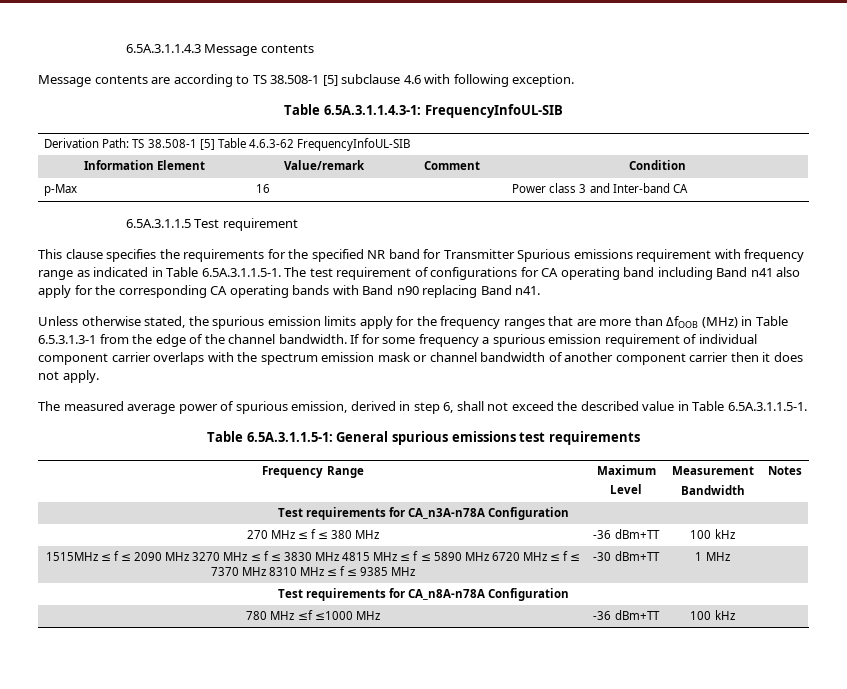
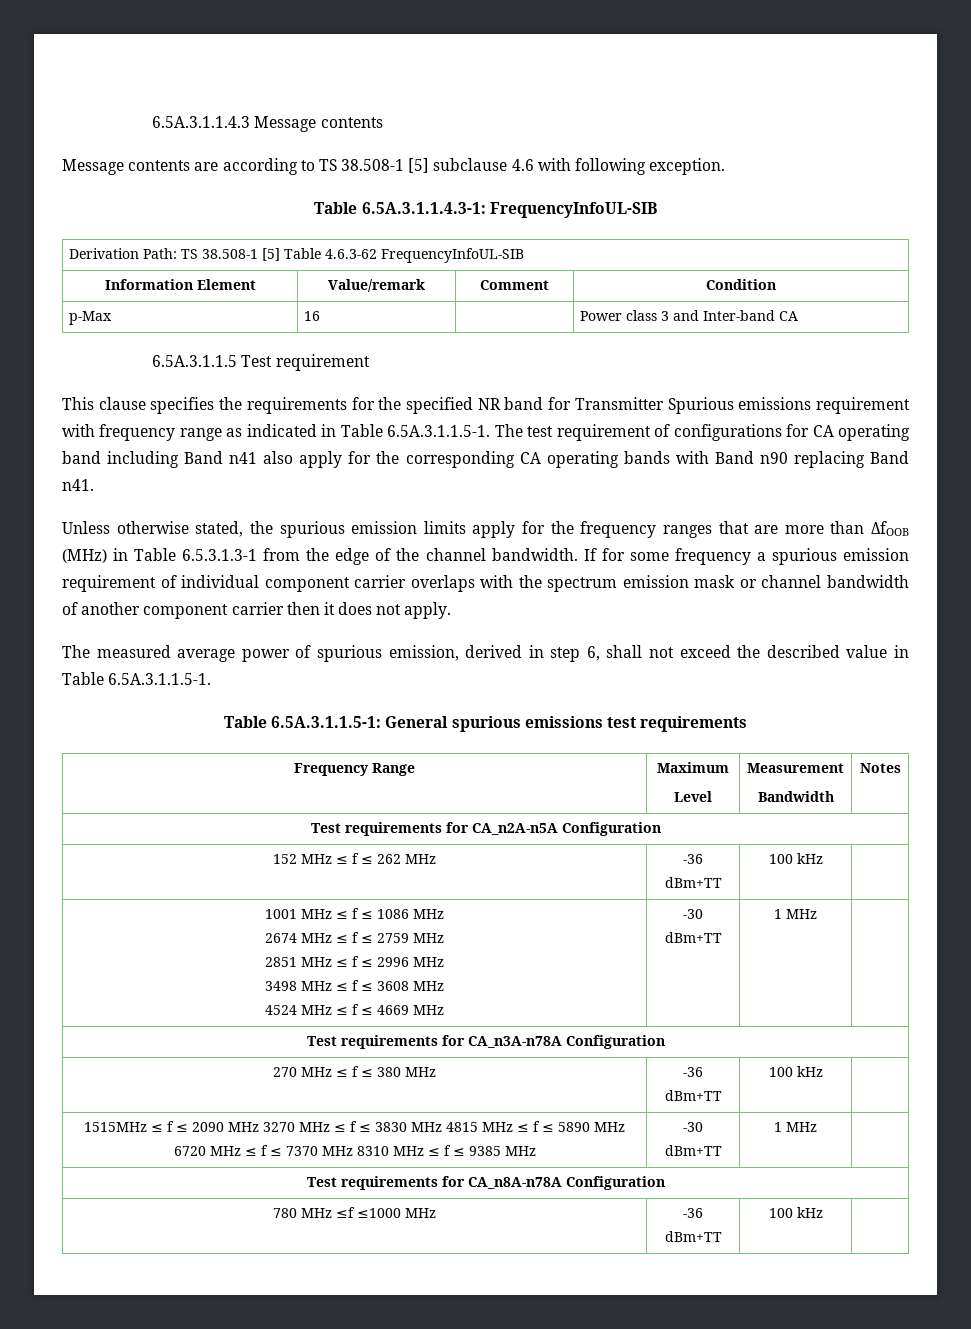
+ Test requirements for CA_n2A-n5A Configuration
+ 152 MHz ≤ f ≤ 262 MHz | -36 dBm+TT | 100 kHz |
+ 1001 MHz ≤ f ≤ 1086 MHz
+ 2674 MHz ≤ f ≤ 2759 MHz
+ 2851 MHz ≤ f ≤ 2996 MHz
+ 3498 MHz ≤ f ≤ 3608 MHz
+ 4524 MHz ≤ f ≤ 4669 MHz | -30 dBm+TT | 1 MHz |

